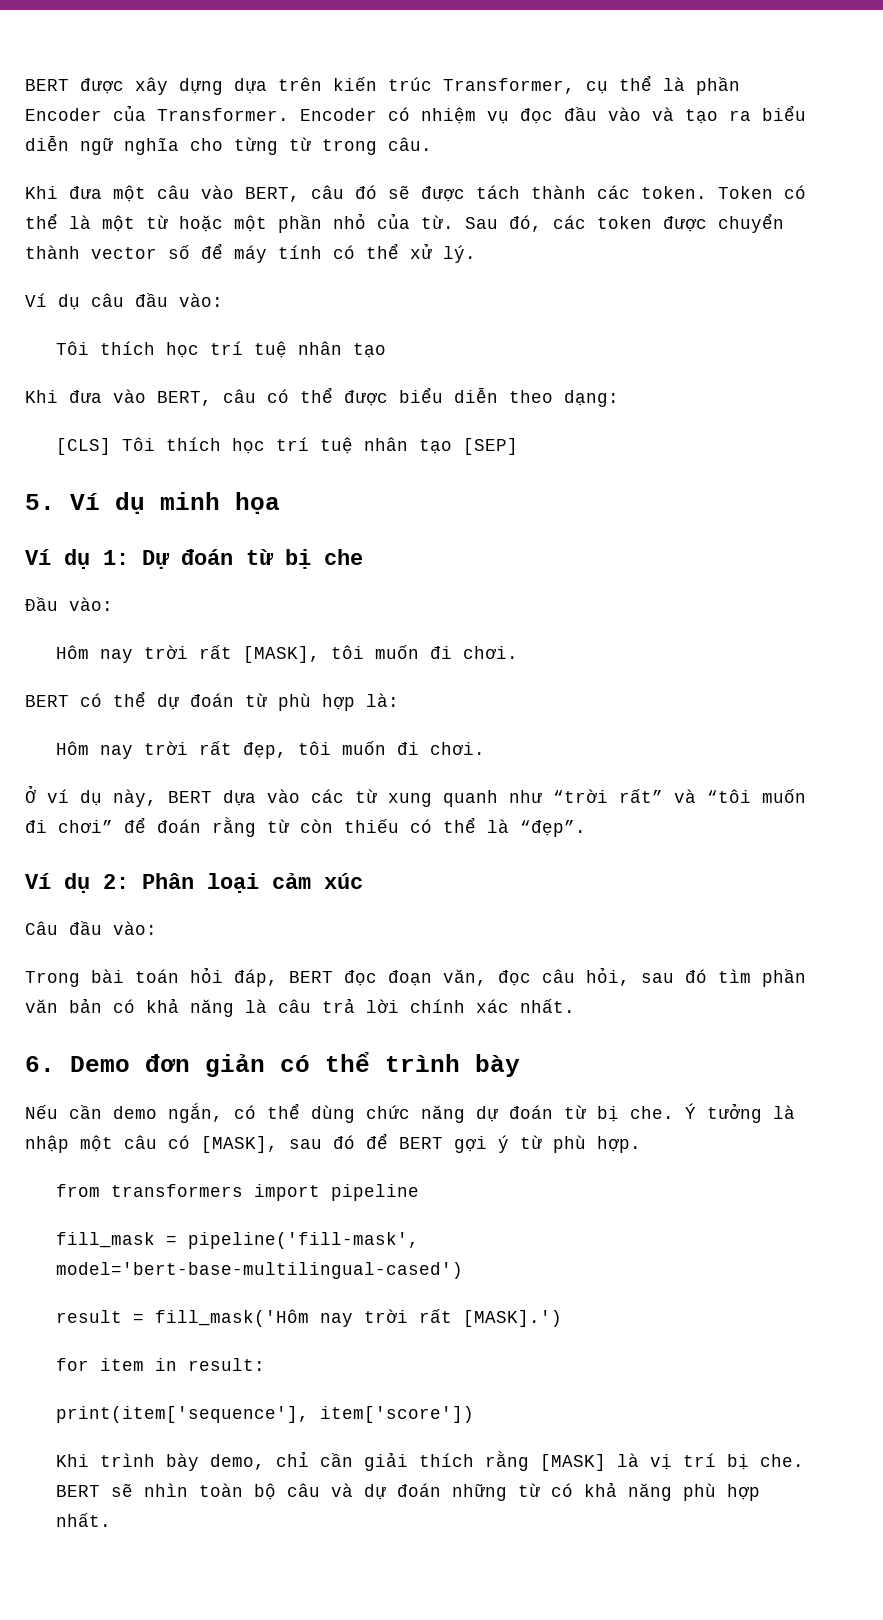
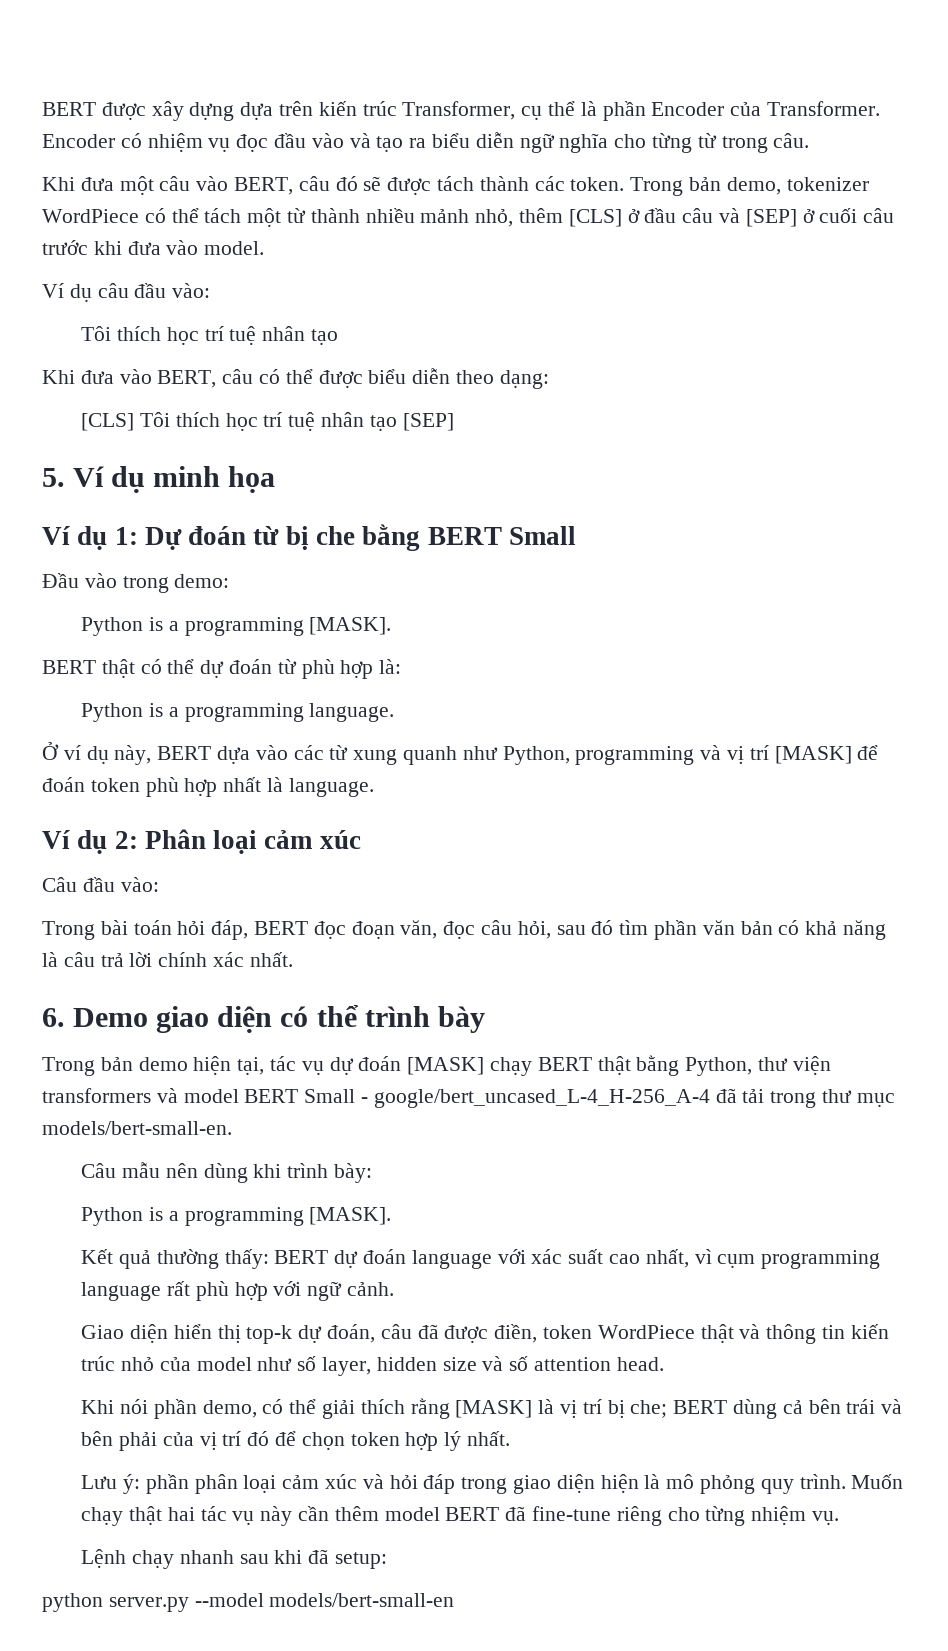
- Token có thể là một từ hoặc một phần nhỏ của từ. Sau đó, các token được chuyển thành vector số để máy tính có thể xử lý.
+ Trong bản demo, tokenizer WordPiece có thể tách một từ thành nhiều mảnh nhỏ, thêm [CLS] ở đầu câu và [SEP] ở cuối câu trước khi đưa vào model.
- Ví dụ 1: Dự đoán từ bị che
- Đầu vào:
- Hôm nay trời rất [MASK], tôi muốn đi chơi.
- BERT có thể dự đoán từ phù hợp là:
+ Ví dụ 1: Dự đoán từ bị che bằng BERT Small
+ Đầu vào trong demo:
+ Python is a programming [MASK].
+ BERT thật có thể dự đoán từ phù hợp là:
- Hôm nay trời rất đẹp, tôi muốn đi chơi.
+ Python is a programming language.
- Ở ví dụ này, BERT dựa vào các từ xung quanh như “trời rất” và “tôi muốn đi chơi” để đoán rằng từ còn thiếu có thể là “đẹp”.
+ Ở ví dụ này, BERT dựa vào các từ xung quanh như Python, programming và vị trí [MASK] để đoán token phù hợp nhất là language.
- 6. Demo đơn giản có thể trình bày
+ 6. Demo giao diện có thể trình bày
- Nếu cần demo ngắn, có thể dùng chức năng dự đoán từ bị che. Ý tưởng là nhập một câu có [MASK], sau đó để BERT gợi ý từ phù hợp.
- from transformers import pipeline
- fill_mask = pipeline('fill-mask', model='bert-base-multilingual-cased')
- result = fill_mask('Hôm nay trời rất [MASK].')
- for item in result:
- print(item['sequence'], item['score'])
- Khi trình bày demo, chỉ cần giải thích rằng [MASK] là vị trí bị che. BERT sẽ nhìn toàn bộ câu và dự đoán những từ có khả năng phù hợp nhất.
+ Trong bản demo hiện tại, tác vụ dự đoán [MASK] chạy BERT thật bằng Python, thư viện transformers và model BERT Small - google/bert_uncased_L-4_H-256_A-4 đã tải trong thư mục models/bert-small-en.
+ Câu mẫu nên dùng khi trình bày:
+ Python is a programming [MASK].
+ Kết quả thường thấy: BERT dự đoán language với xác suất cao nhất, vì cụm programming language rất phù hợp với ngữ cảnh.
+ Giao diện hiển thị top-k dự đoán, câu đã được điền, token WordPiece thật và thông tin kiến trúc nhỏ của model như số layer, hidden size và số attention head.
+ Khi nói phần demo, có thể giải thích rằng [MASK] là vị trí bị che; BERT dùng cả bên trái và bên phải của vị trí đó để chọn token hợp lý nhất.
+ Lưu ý: phần phân loại cảm xúc và hỏi đáp trong giao diện hiện là mô phỏng quy trình. Muốn chạy thật hai tác vụ này cần thêm model BERT đã fine-tune riêng cho từng nhiệm vụ.
+ Lệnh chạy nhanh sau khi đã setup:
+ python server.py --model models/bert-small-en

